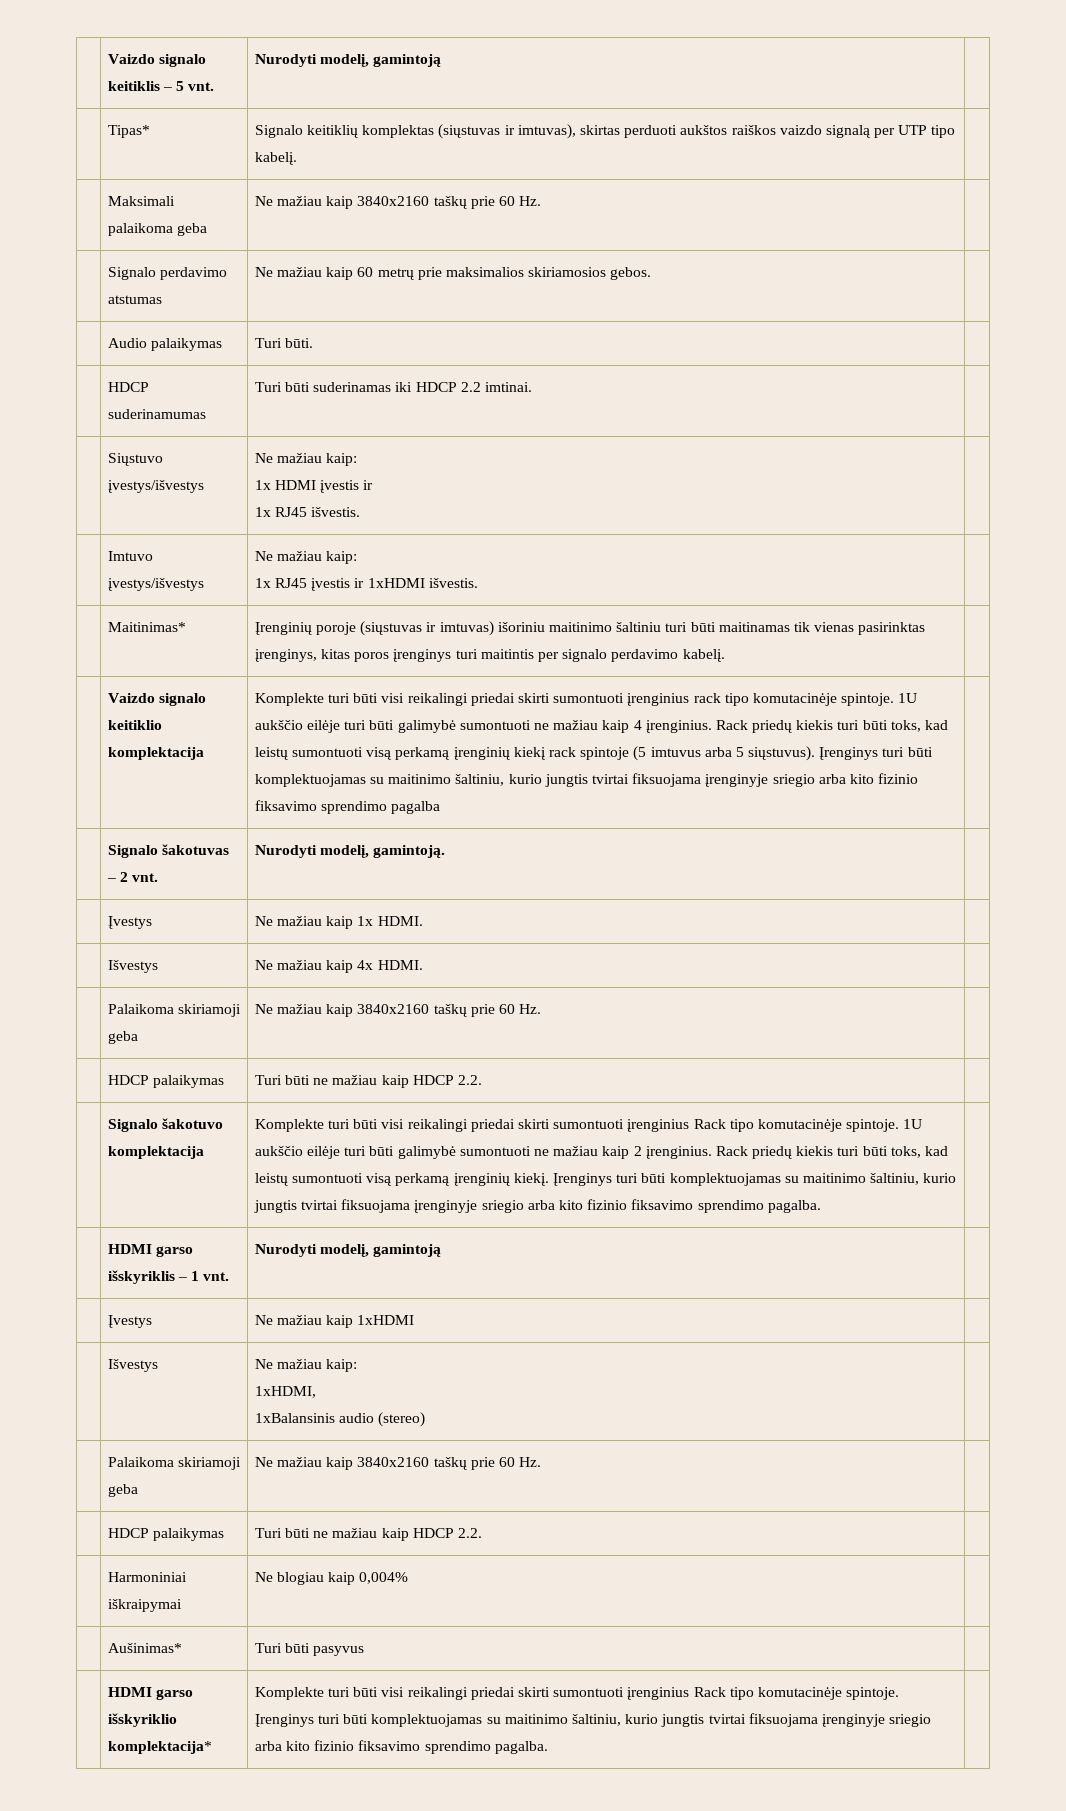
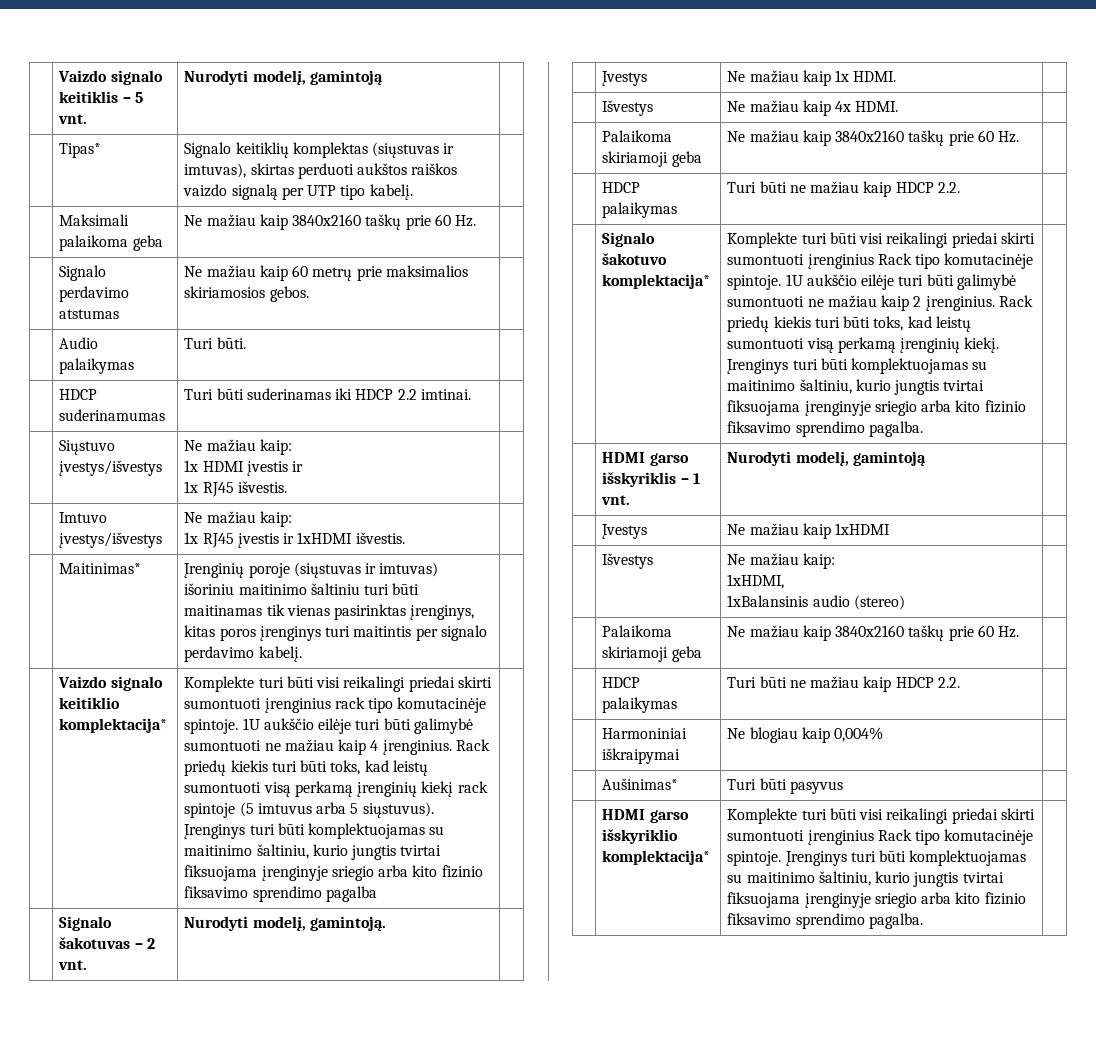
- Vaizdo signalo keitiklio komplektacija
+ Vaizdo signalo keitiklio komplektacija*
- Signalo šakotuvo komplektacija
+ Signalo šakotuvo komplektacija*

